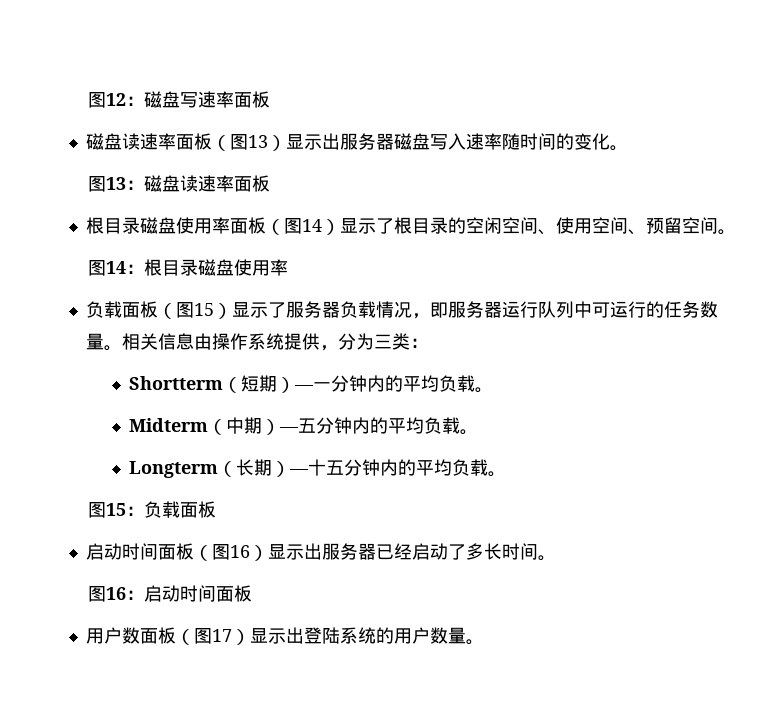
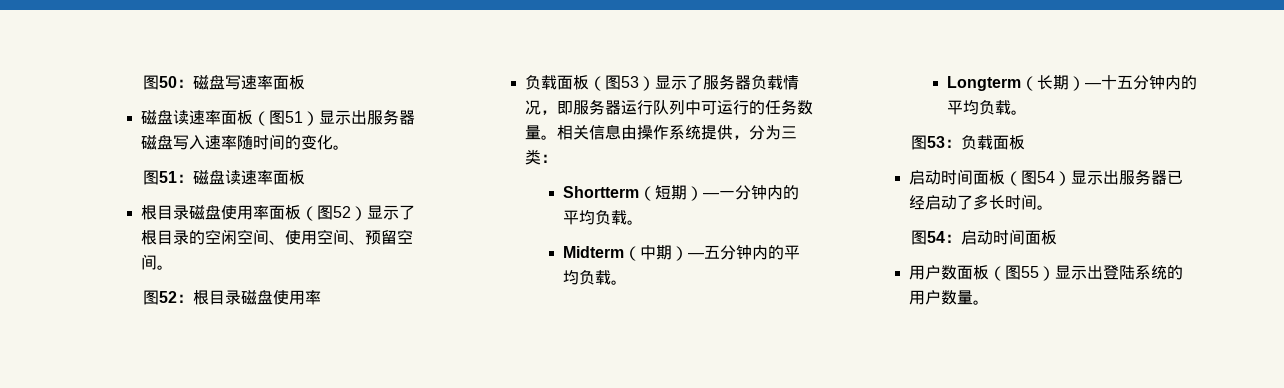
- 图12：磁盘写速率面板
+ 图50：磁盘写速率面板
- 磁盘读速率面板（图13）显示出服务器磁盘写入速率随时间的变化。
+ 磁盘读速率面板（图51）显示出服务器磁盘写入速率随时间的变化。
- 图13：磁盘读速率面板
+ 图51：磁盘读速率面板
- 根目录磁盘使用率面板（图14）显示了根目录的空闲空间、使用空间、预留空间。
+ 根目录磁盘使用率面板（图52）显示了根目录的空闲空间、使用空间、预留空间。
- 图14：根目录磁盘使用率
+ 图52：根目录磁盘使用率
- 负载面板（图15）显示了服务器负载情况，即服务器运行队列中可运行的任务数量。
+ 负载面板（图53）显示了服务器负载情况，即服务器运行队列中可运行的任务数量。
- 图15：负载面板
+ 图53：负载面板
- 启动时间面板（图16）显示出服务器已经启动了多长时间。
+ 启动时间面板（图54）显示出服务器已经启动了多长时间。
- 图16：启动时间面板
+ 图54：启动时间面板
- 用户数面板（图17）显示出登陆系统的用户数量。
+ 用户数面板（图55）显示出登陆系统的用户数量。

